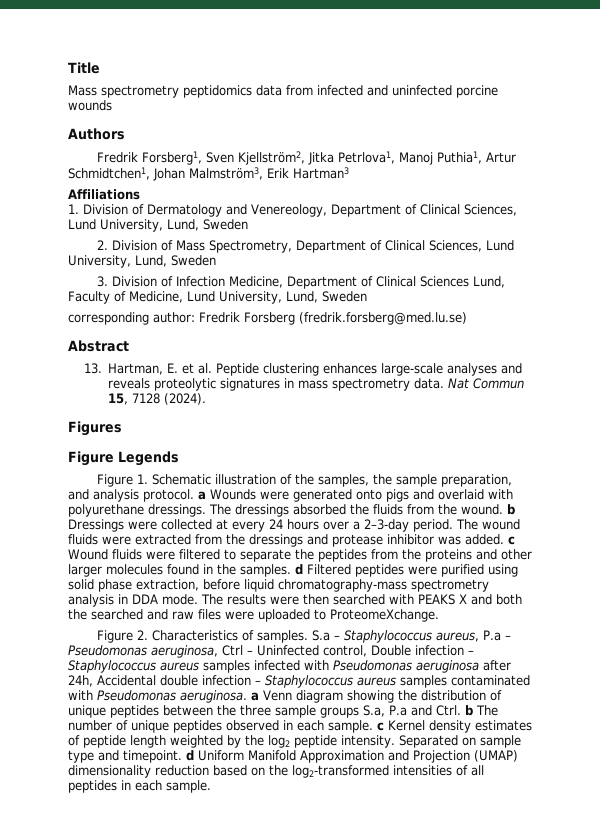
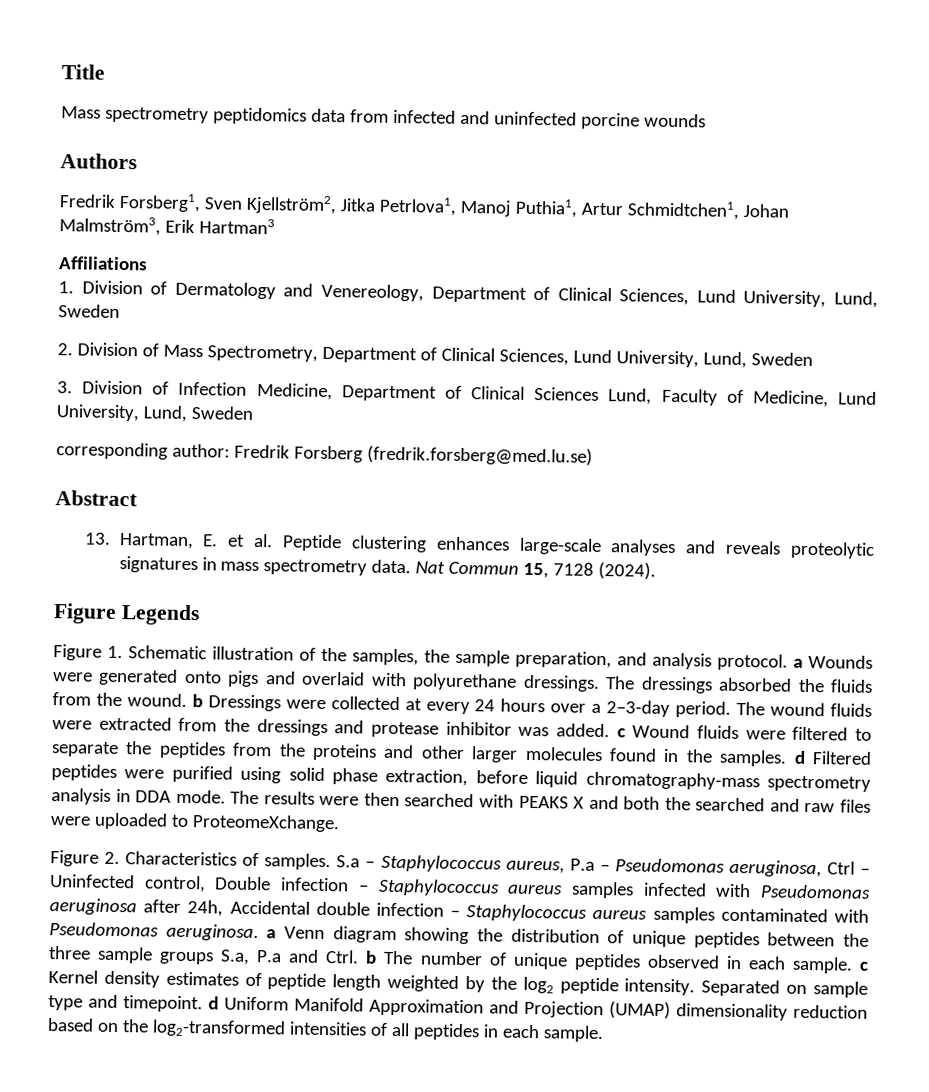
- Figures

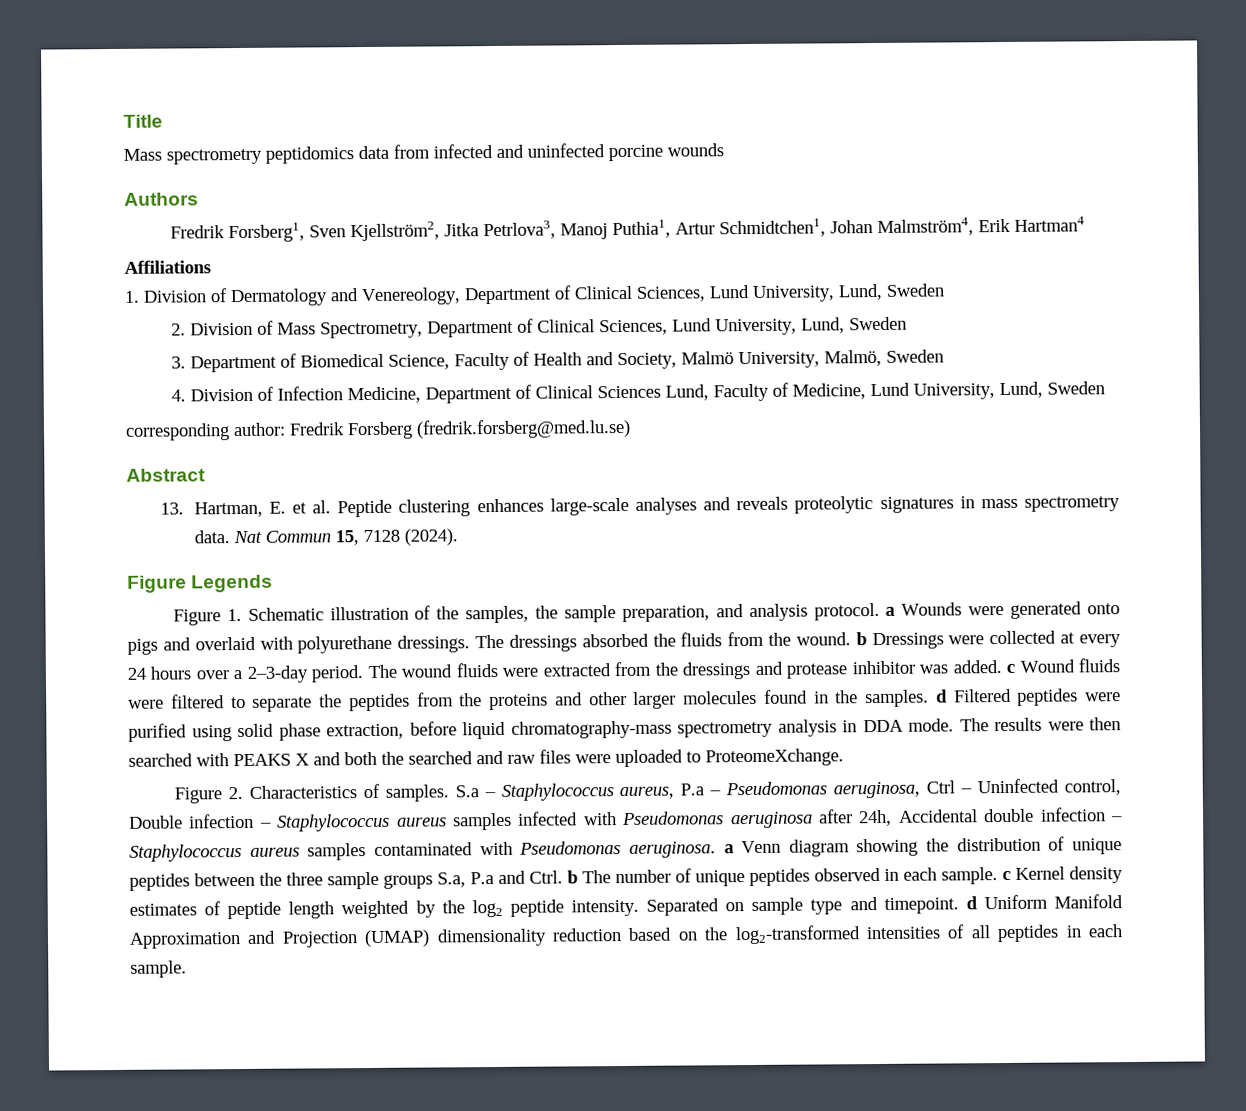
- Fredrik Forsberg1, Sven Kjellström2, Jitka Petrlova1, Manoj Puthia1, Artur Schmidtchen1, Johan Malmström3, Erik Hartman3
+ Fredrik Forsberg1, Sven Kjellström2, Jitka Petrlova3, Manoj Puthia1, Artur Schmidtchen1, Johan Malmström4, Erik Hartman4
- 3. Division of Infection Medicine, Department of Clinical Sciences Lund, Faculty of Medicine, Lund University, Lund, Sweden
+ 3. Department of Biomedical Science, Faculty of Health and Society, Malmö University, Malmö, Sweden
+ 4. Division of Infection Medicine, Department of Clinical Sciences Lund, Faculty of Medicine, Lund University, Lund, Sweden

